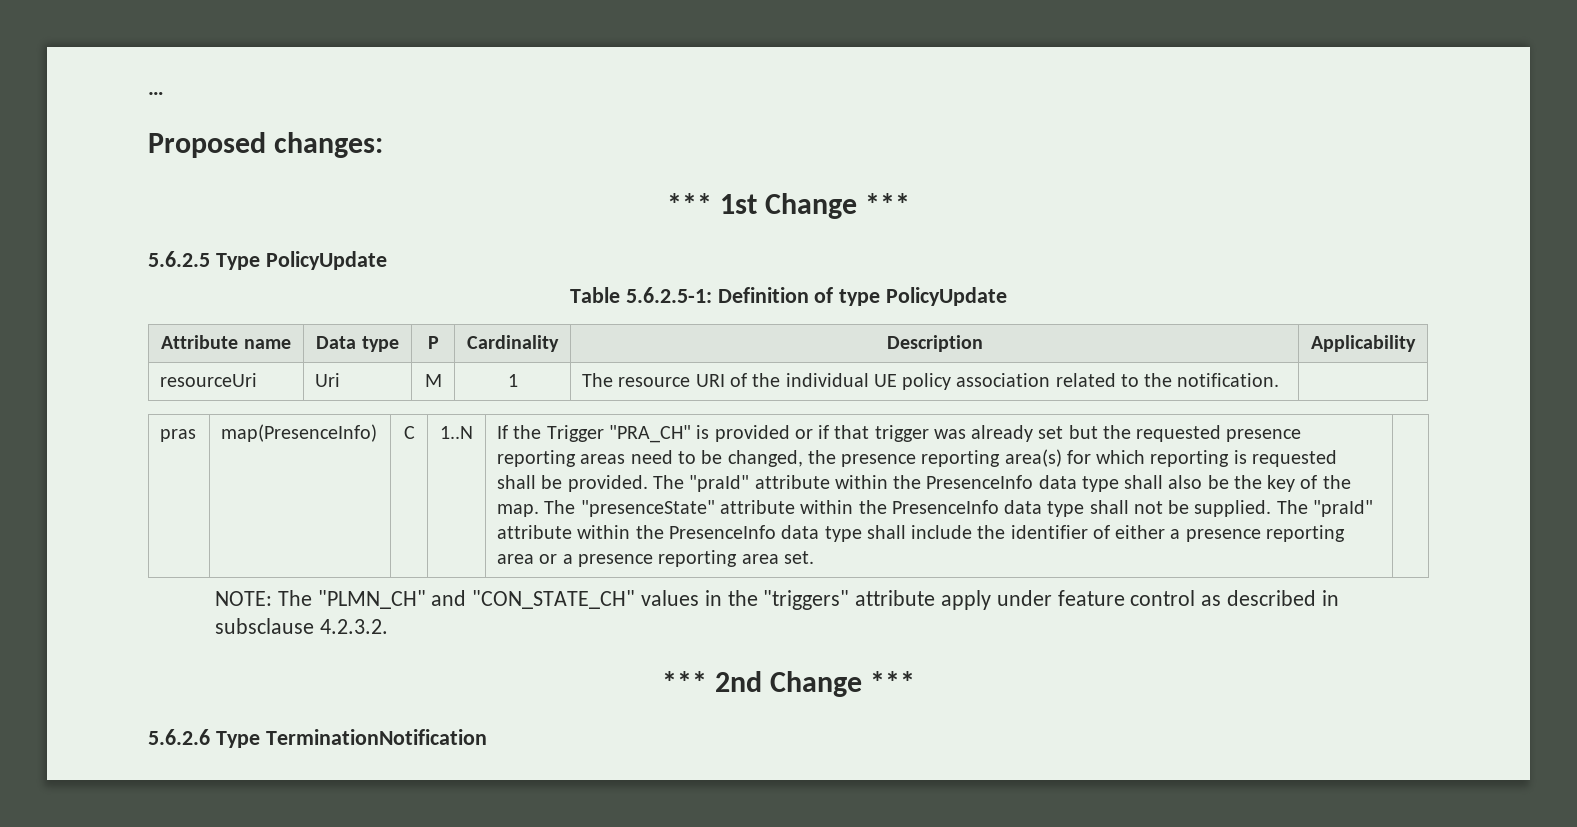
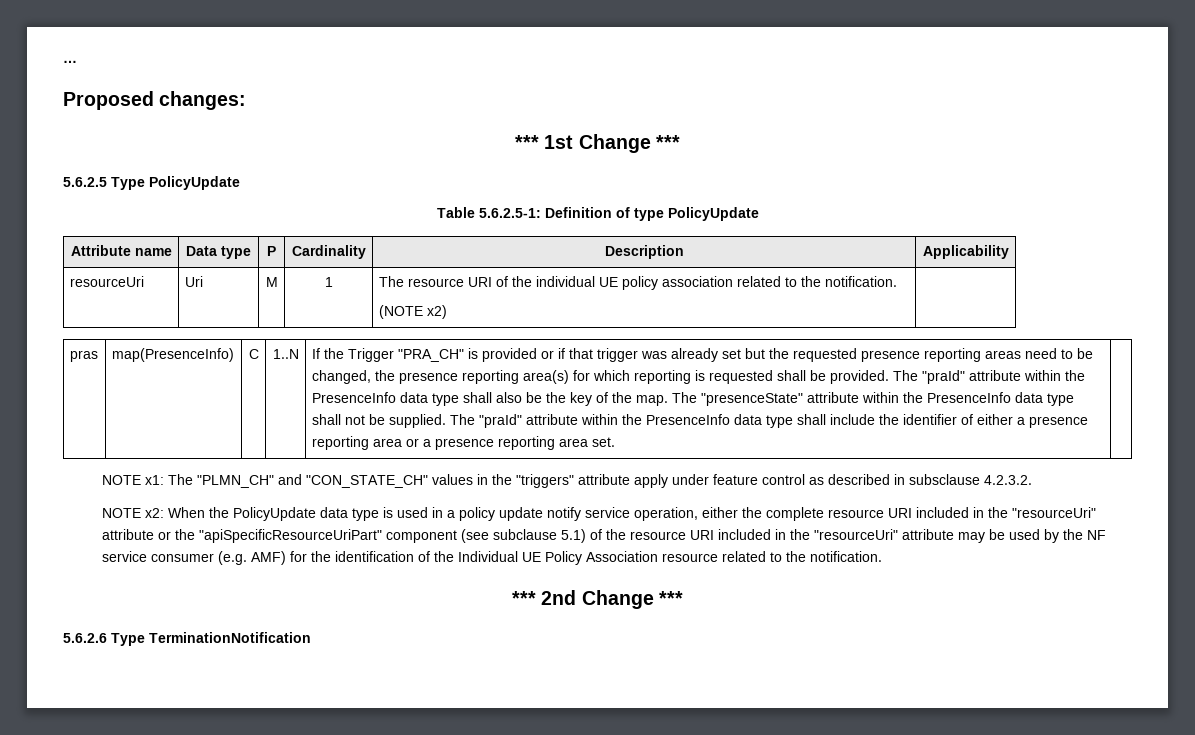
- resourceUri | Uri | M | 1 | The resource URI of the individual UE policy association related to the notification. |
+ resourceUri | Uri | M | 1 | The resource URI of the individual UE policy association related to the notification.
+ (NOTE x2) |
- NOTE: The "PLMN_CH" and "CON_STATE_CH" values in the "triggers" attribute apply under feature control as described in subsclause 4.2.3.2.
+ NOTE x1: The "PLMN_CH" and "CON_STATE_CH" values in the "triggers" attribute apply under feature control as described in subsclause 4.2.3.2.
+ NOTE x2: When the PolicyUpdate data type is used in a policy update notify service operation, either the complete resource URI included in the "resourceUri" attribute or the "apiSpecificResourceUriPart" component (see subclause 5.1) of the resource URI included in the "resourceUri" attribute may be used by the NF service consumer (e.g. AMF) for the identification of the Individual UE Policy Association resource related to the notification.

